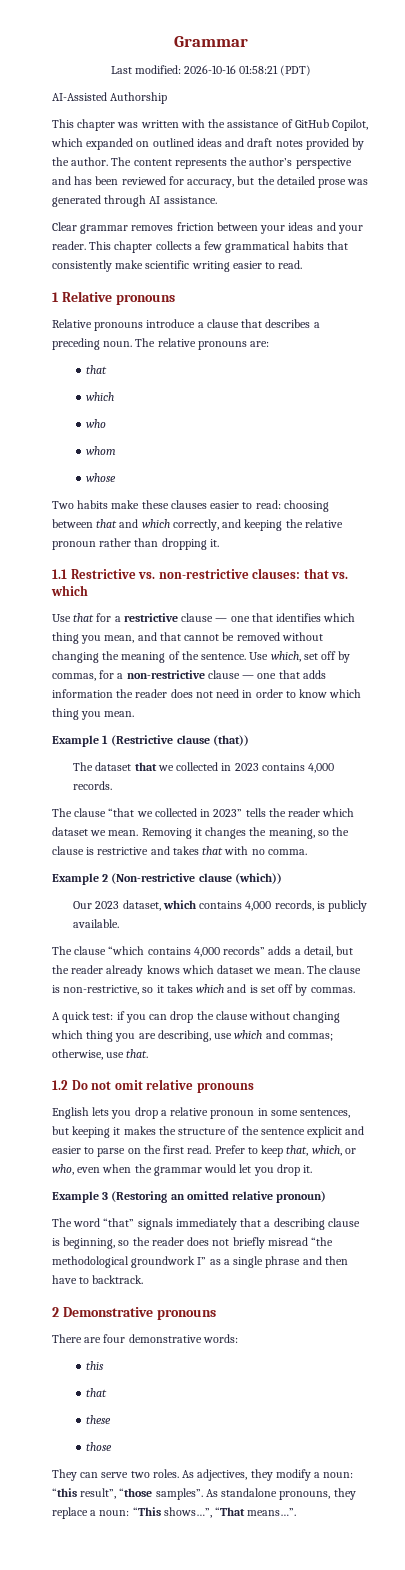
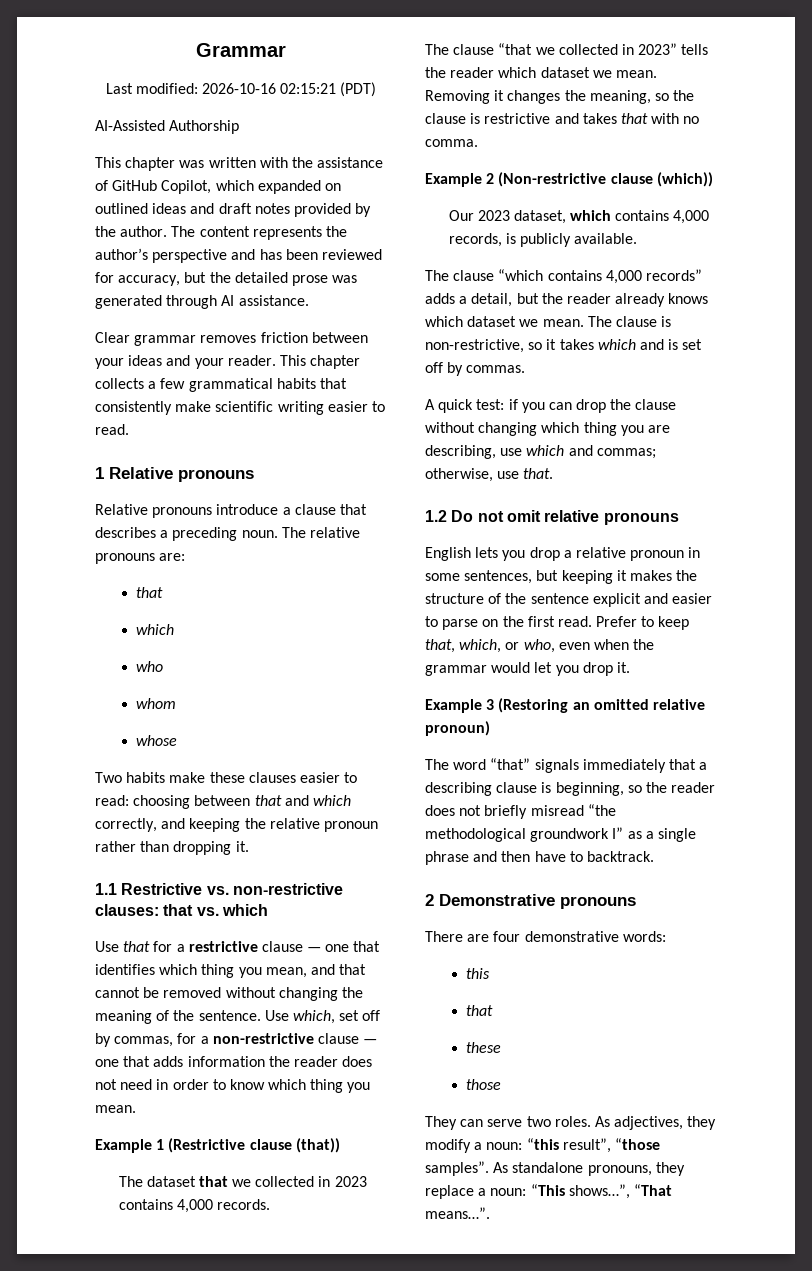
- Last modified: 2026-10-16 01:58:21 (PDT)
+ Last modified: 2026-10-16 02:15:21 (PDT)

